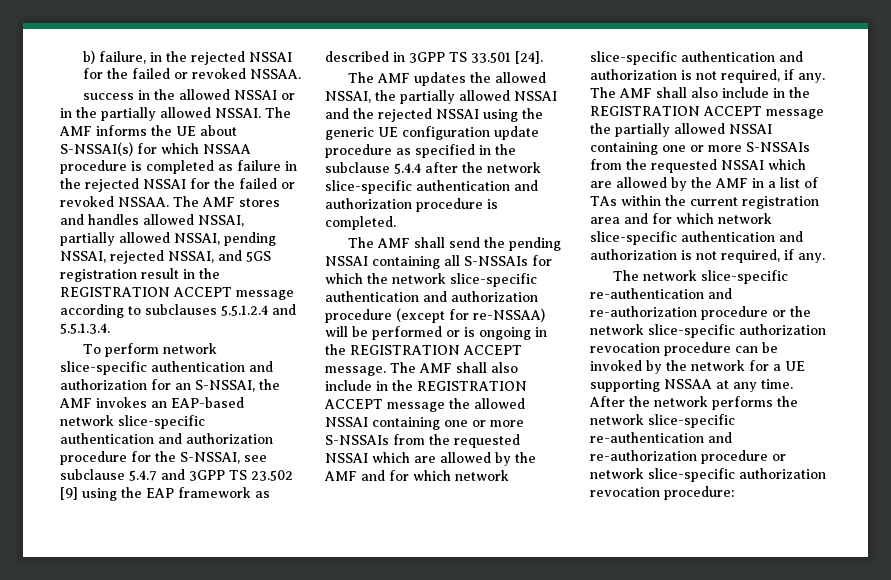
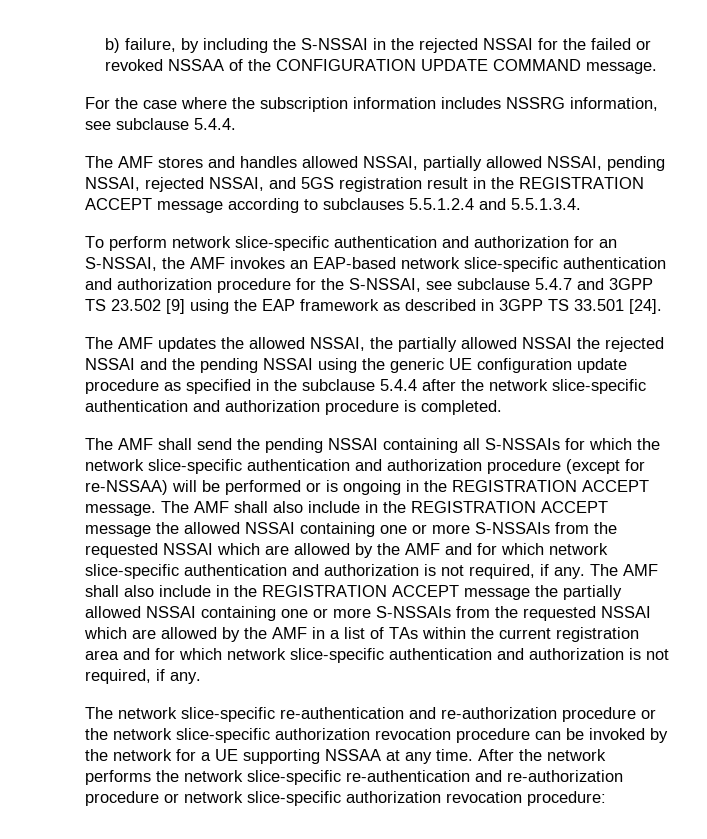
- b) failure, in the rejected NSSAI for the failed or revoked NSSAA.
- success in the allowed NSSAI or in the partially allowed NSSAI. The AMF informs the UE about S-NSSAI(s) for which NSSAA procedure is completed as failure in the rejected NSSAI for the failed or revoked NSSAA. The AMF stores and handles allowed NSSAI, partially allowed NSSAI, pending NSSAI, rejected NSSAI, and 5GS registration result in the REGISTRATION ACCEPT message according to subclauses 5.5.1.2.4 and 5.5.1.3.4.
+ b) failure, by including the S-NSSAI in the rejected NSSAI for the failed or revoked NSSAA of the CONFIGURATION UPDATE COMMAND message.
+ For the case where the subscription information includes NSSRG information, see subclause 5.4.4.
+ The AMF stores and handles allowed NSSAI, partially allowed NSSAI, pending NSSAI, rejected NSSAI, and 5GS registration result in the REGISTRATION ACCEPT message according to subclauses 5.5.1.2.4 and 5.5.1.3.4.
- The AMF updates the allowed NSSAI, the partially allowed NSSAI and the rejected NSSAI using the generic UE configuration update procedure as specified in the subclause 5.4.4 after the network slice-specific authentication and authorization procedure is completed.
+ The AMF updates the allowed NSSAI, the partially allowed NSSAI the rejected NSSAI and the pending NSSAI using the generic UE configuration update procedure as specified in the subclause 5.4.4 after the network slice-specific authentication and authorization procedure is completed.

